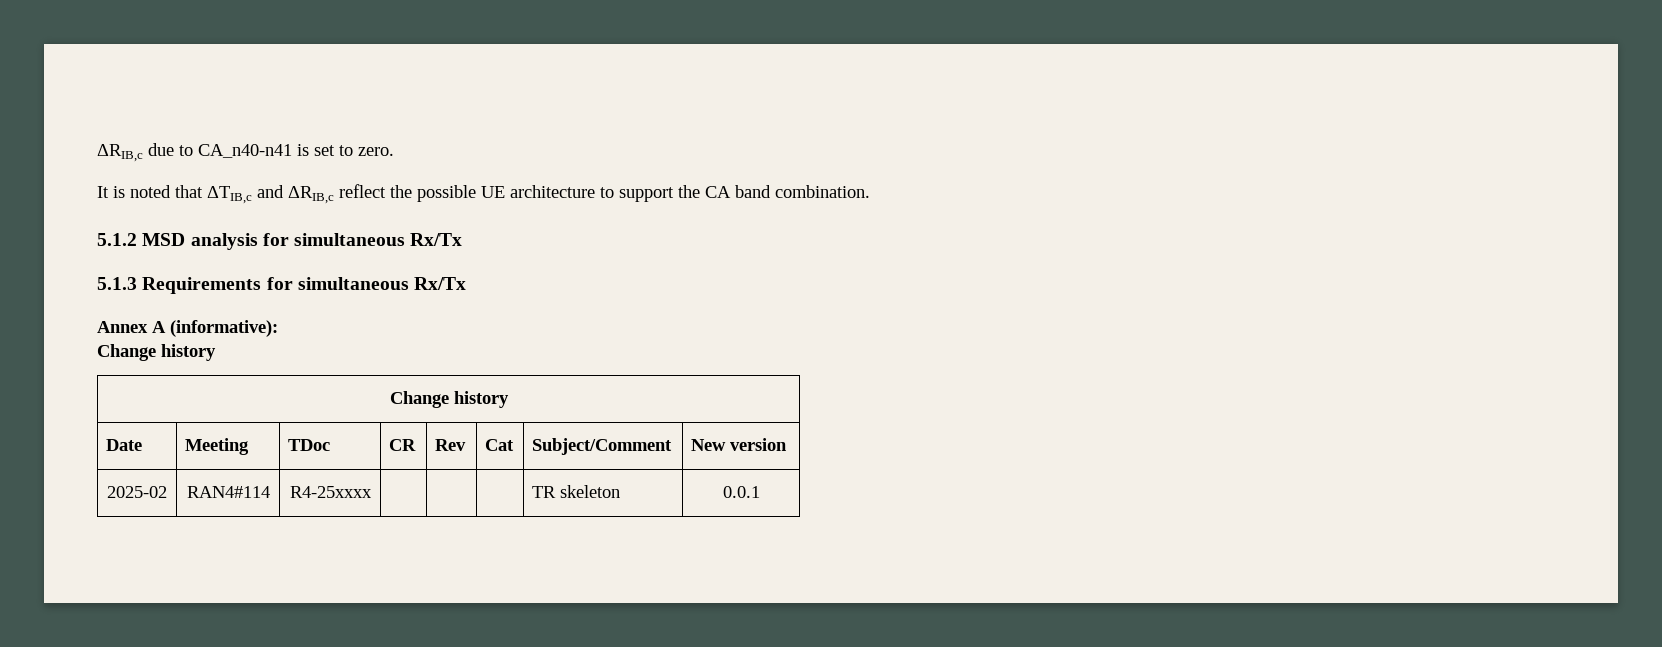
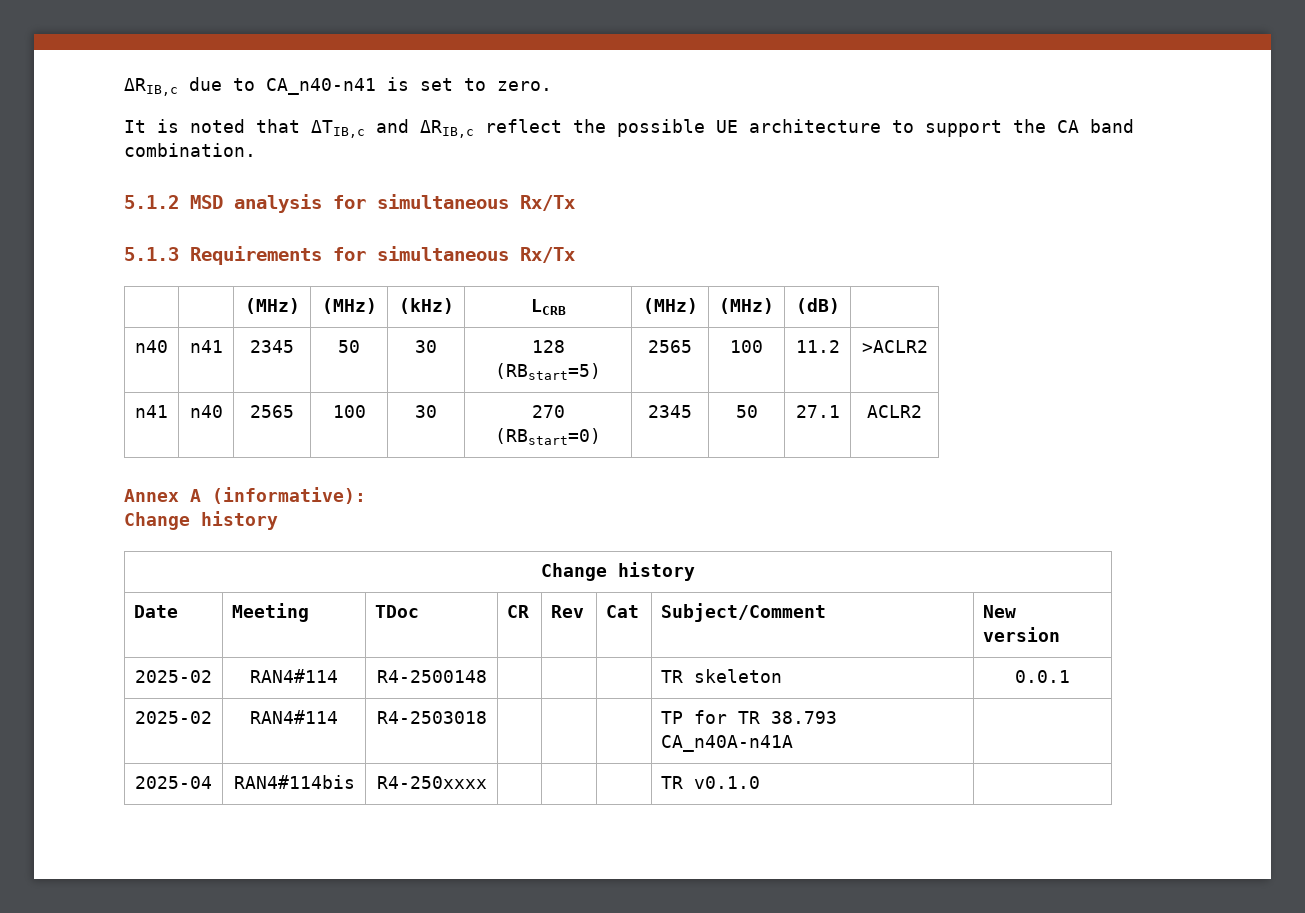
+ | | (MHz) | (MHz) | (kHz) | LCRB | (MHz) | (MHz) | (dB) |
+ n40 | n41 | 2345 | 50 | 30 | 128 (RBstart=5) | 2565 | 100 | 11.2 | >ACLR2
+ n41 | n40 | 2565 | 100 | 30 | 270 (RBstart=0) | 2345 | 50 | 27.1 | ACLR2
- 2025-02 | RAN4#114 | R4-25xxxx | | | | TR skeleton | 0.0.1
+ 2025-02 | RAN4#114 | R4-2500148 | | | | TR skeleton | 0.0.1
+ 2025-02 | RAN4#114 | R4-2503018 | | | | TP for TR 38.793 CA_n40A-n41A |
+ 2025-04 | RAN4#114bis | R4-250xxxx | | | | TR v0.1.0 |

